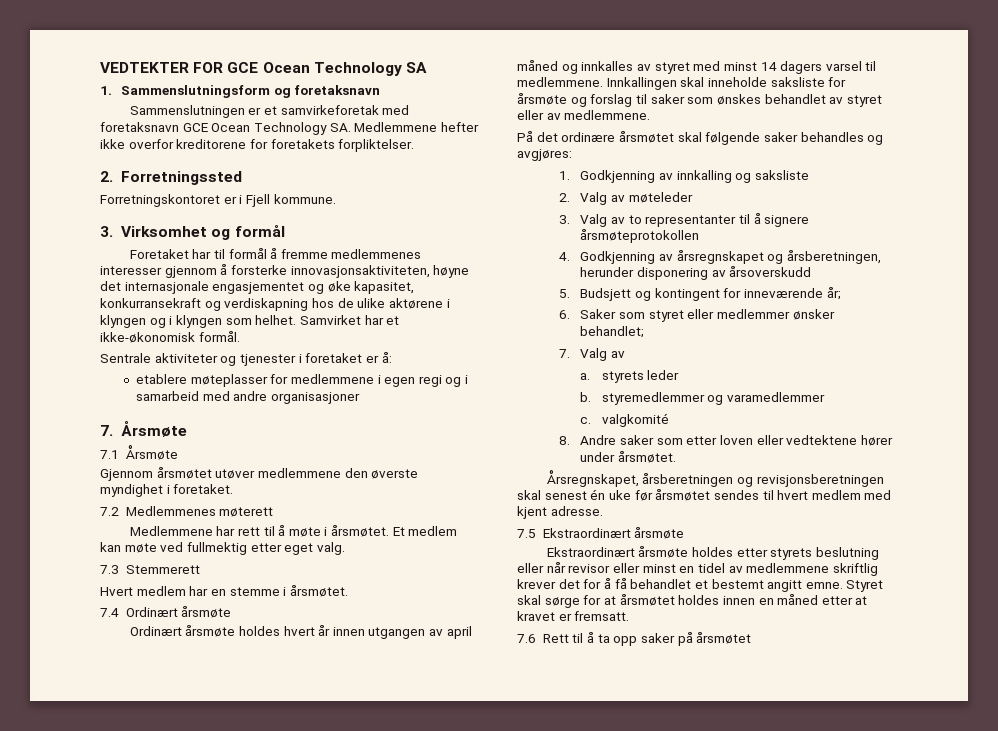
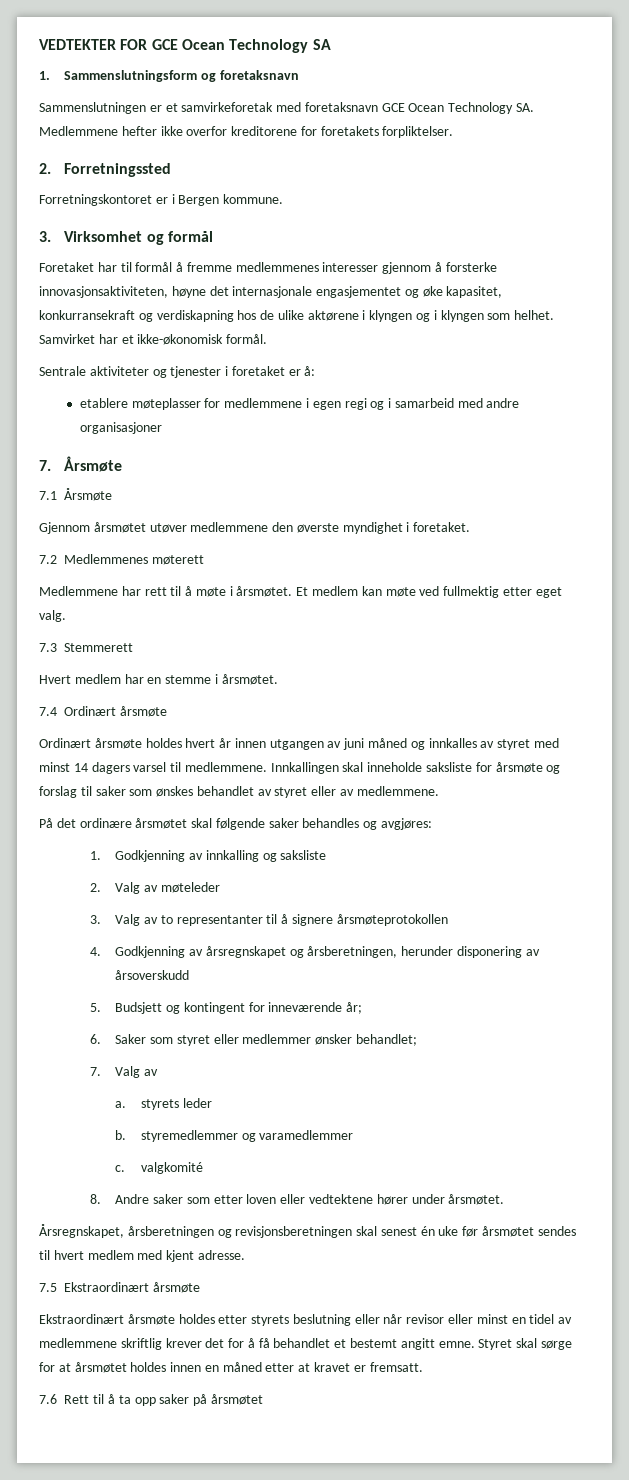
- Forretningskontoret er i Fjell kommune.
+ Forretningskontoret er i Bergen kommune.
- Ordinært årsmøte holdes hvert år innen utgangen av april måned og innkalles av styret med minst 14 dagers varsel til medlemmene.
+ Ordinært årsmøte holdes hvert år innen utgangen av juni måned og innkalles av styret med minst 14 dagers varsel til medlemmene.

